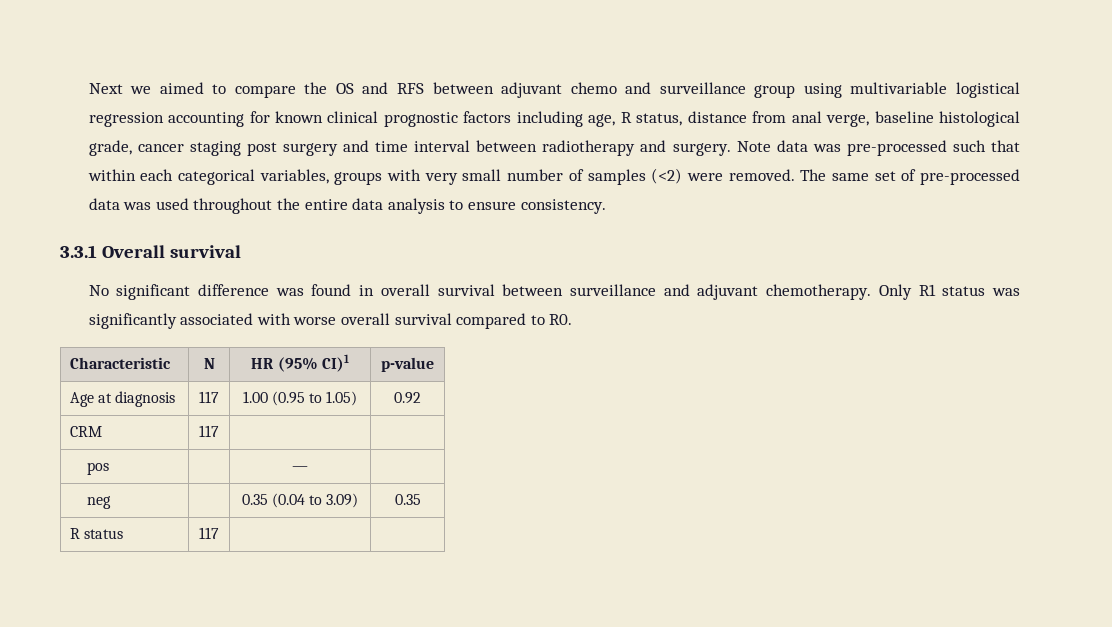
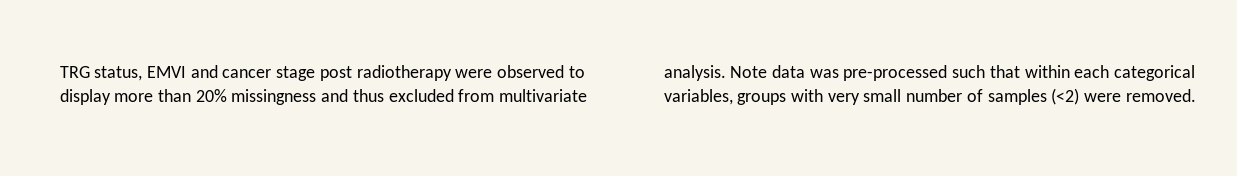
- Next we aimed to compare the OS and RFS between adjuvant chemo and surveillance group using multivariable logistical regression accounting for known clinical prognostic factors including age, R status, distance from anal verge, baseline histological grade, cancer staging post surgery and time interval between radiotherapy and surgery.
+ TRG status, EMVI and cancer stage post radiotherapy were observed to display more than 20% missingness and thus excluded from multivariate analysis.
- The same set of pre-processed data was used throughout the entire data analysis to ensure consistency.
- 3.3.1 Overall survival
- No significant difference was found in overall survival between surveillance and adjuvant chemotherapy. Only R1 status was significantly associated with worse overall survival compared to R0.
- Characteristic | N | HR (95% CI)1 | p-value
- Age at diagnosis | 117 | 1.00 (0.95 to 1.05) | 0.92
- CRM | 117 | |
- pos | | — |
- neg | | 0.35 (0.04 to 3.09) | 0.35
- R status | 117 | |

